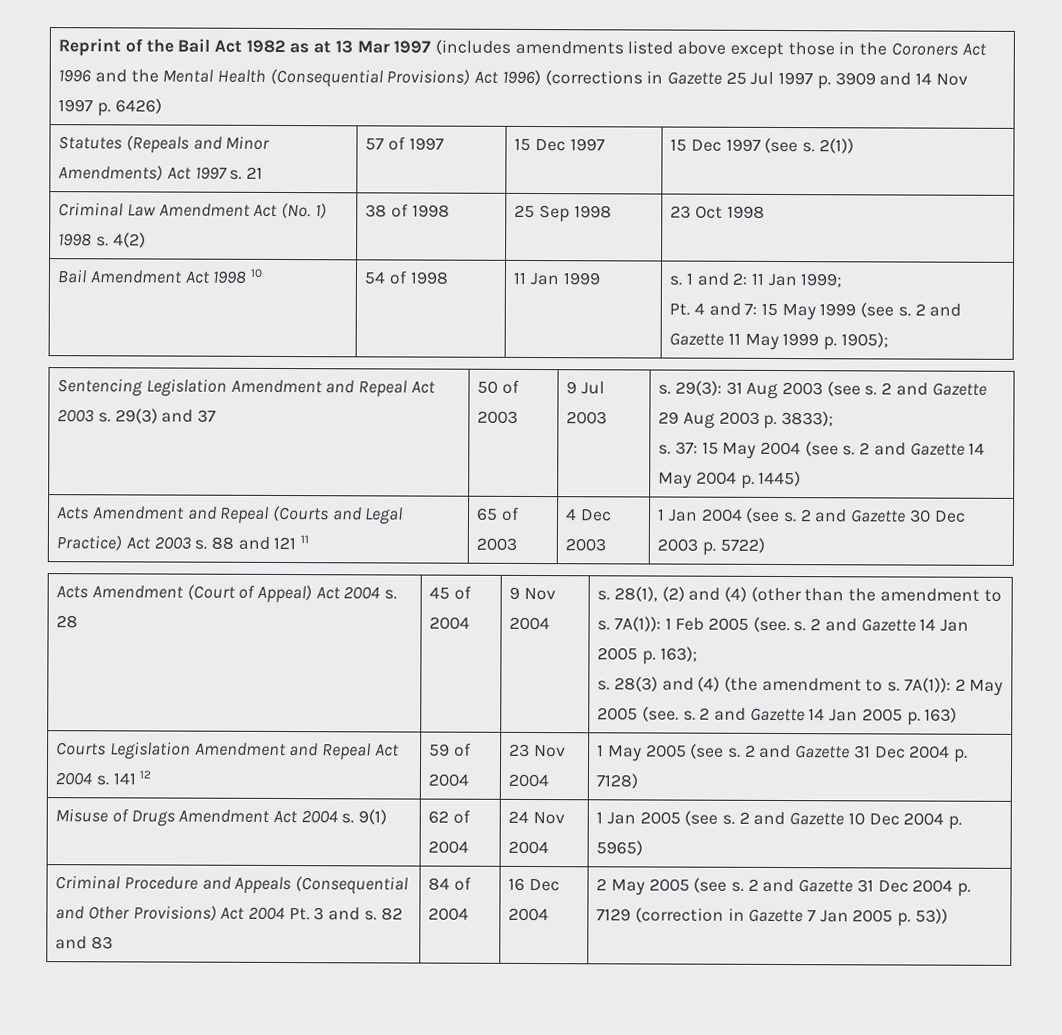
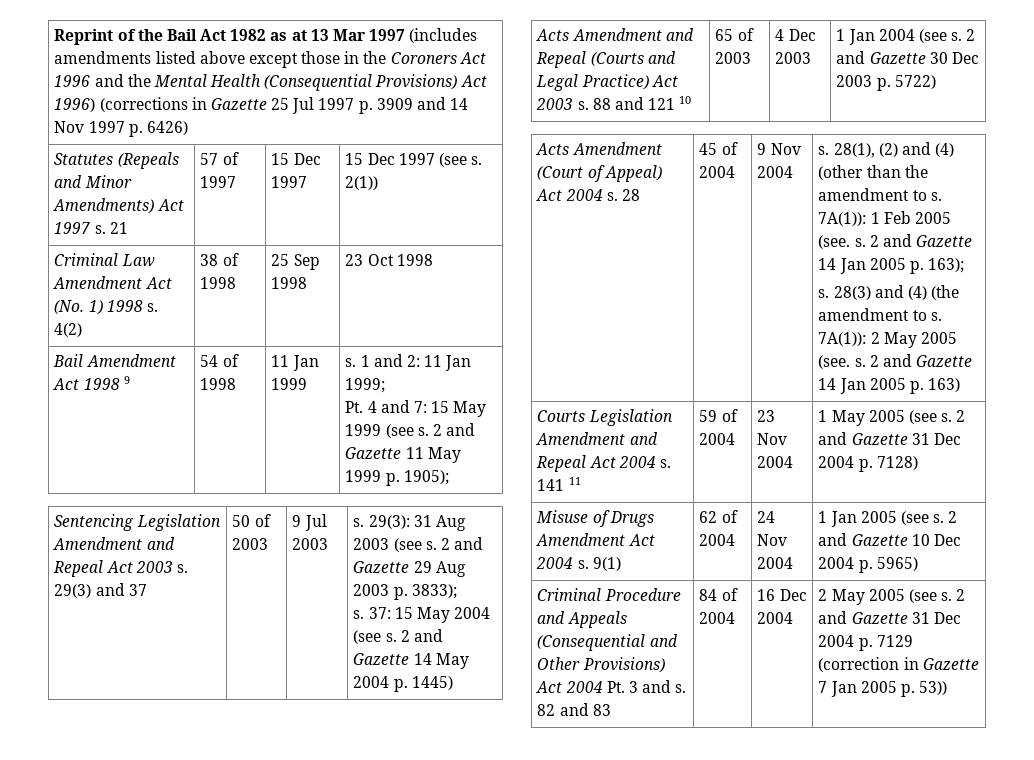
- Bail Amendment Act 1998 10 | 54 of 1998 | 11 Jan 1999 | s. 1 and 2: 11 Jan 1999;
+ Bail Amendment Act 1998 9 | 54 of 1998 | 11 Jan 1999 | s. 1 and 2: 11 Jan 1999;
- Acts Amendment and Repeal (Courts and Legal Practice) Act 2003 s. 88 and 121 11 | 65 of 2003 | 4 Dec 2003 | 1 Jan 2004 (see s. 2 and Gazette 30 Dec 2003 p. 5722)
+ Acts Amendment and Repeal (Courts and Legal Practice) Act 2003 s. 88 and 121 10 | 65 of 2003 | 4 Dec 2003 | 1 Jan 2004 (see s. 2 and Gazette 30 Dec 2003 p. 5722)
- Courts Legislation Amendment and Repeal Act 2004 s. 141 12 | 59 of 2004 | 23 Nov 2004 | 1 May 2005 (see s. 2 and Gazette 31 Dec 2004 p. 7128)
+ Courts Legislation Amendment and Repeal Act 2004 s. 141 11 | 59 of 2004 | 23 Nov 2004 | 1 May 2005 (see s. 2 and Gazette 31 Dec 2004 p. 7128)

